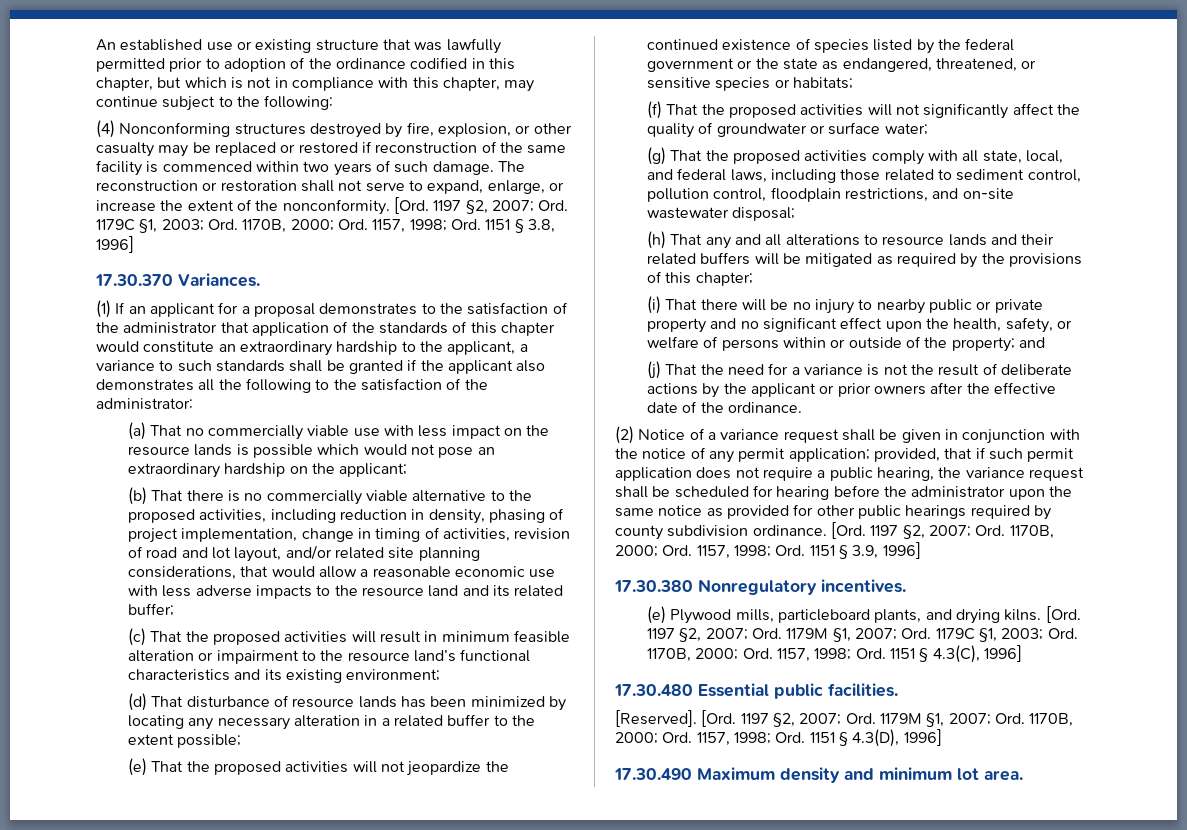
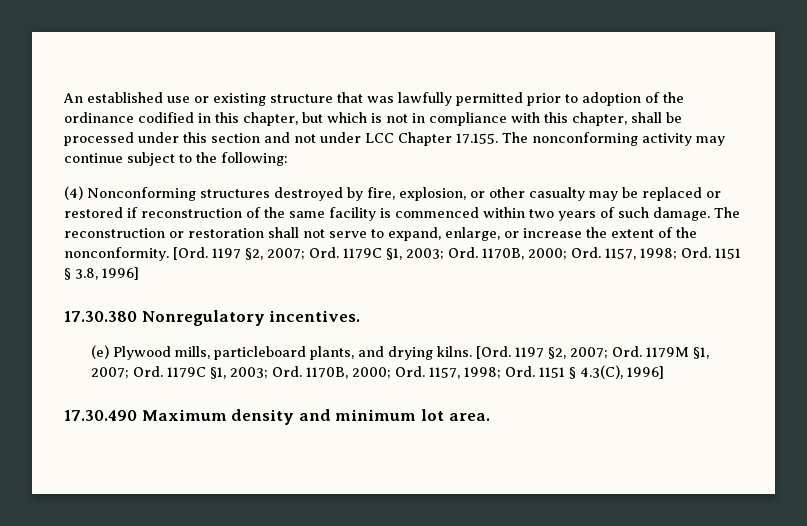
- An established use or existing structure that was lawfully permitted prior to adoption of the ordinance codified in this chapter, but which is not in compliance with this chapter, may continue subject to the following:
+ An established use or existing structure that was lawfully permitted prior to adoption of the ordinance codified in this chapter, but which is not in compliance with this chapter, shall be processed under this section and not under LCC Chapter 17.155. The nonconforming activity may continue subject to the following:
- 17.30.370 Variances.
- (1) If an applicant for a proposal demonstrates to the satisfaction of the administrator that application of the standards of this chapter would constitute an extraordinary hardship to the applicant, a variance to such standards shall be granted if the applicant also demonstrates all the following to the satisfaction of the administrator:
- (a) That no commercially viable use with less impact on the resource lands is possible which would not pose an extraordinary hardship on the applicant;
- (b) That there is no commercially viable alternative to the proposed activities, including reduction in density, phasing of project implementation, change in timing of activities, revision of road and lot layout, and/or related site planning considerations, that would allow a reasonable economic use with less adverse impacts to the resource land and its related buffer;
- (c) That the proposed activities will result in minimum feasible alteration or impairment to the resource land’s functional characteristics and its existing environment;
- (d) That disturbance of resource lands has been minimized by locating any necessary alteration in a related buffer to the extent possible;
- (e) That the proposed activities will not jeopardize the continued existence of species listed by the federal government or the state as endangered, threatened, or sensitive species or habitats;
- (f) That the proposed activities will not significantly affect the quality of groundwater or surface water;
- (g) That the proposed activities comply with all state, local, and federal laws, including those related to sediment control, pollution control, floodplain restrictions, and on-site wastewater disposal;
- (h) That any and all alterations to resource lands and their related buffers will be mitigated as required by the provisions of this chapter;
- (i) That there will be no injury to nearby public or private property and no significant effect upon the health, safety, or welfare of persons within or outside of the property; and
- (j) That the need for a variance is not the result of deliberate actions by the applicant or prior owners after the effective date of the ordinance.
- (2) Notice of a variance request shall be given in conjunction with the notice of any permit application; provided, that if such permit application does not require a public hearing, the variance request shall be scheduled for hearing before the administrator upon the same notice as provided for other public hearings required by county subdivision ordinance. [Ord. 1197 §2, 2007; Ord. 1170B, 2000; Ord. 1157, 1998; Ord. 1151 § 3.9, 1996]
- 17.30.480 Essential public facilities.
- [Reserved]. [Ord. 1197 §2, 2007; Ord. 1179M §1, 2007; Ord. 1170B, 2000; Ord. 1157, 1998; Ord. 1151 § 4.3(D), 1996]

